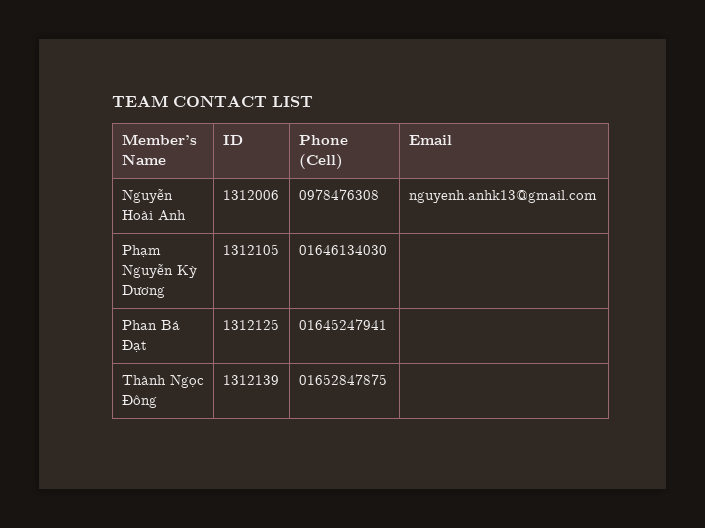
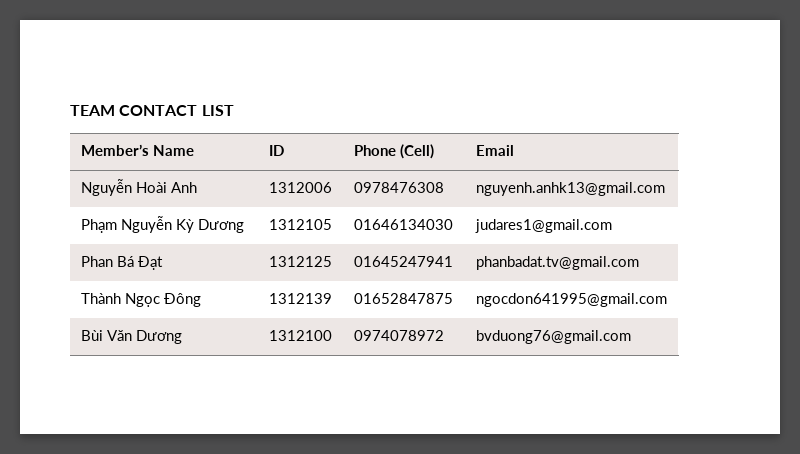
- Phạm Nguyễn Kỳ Dương | 1312105 | 01646134030 |
+ Phạm Nguyễn Kỳ Dương | 1312105 | 01646134030 | judares1@gmail.com
- Phan Bá Đạt | 1312125 | 01645247941 |
+ Phan Bá Đạt | 1312125 | 01645247941 | phanbadat.tv@gmail.com
- Thành Ngọc Đông | 1312139 | 01652847875 |
+ Thành Ngọc Đông | 1312139 | 01652847875 | ngocdon641995@gmail.com
+ Bùi Văn Dương | 1312100 | 0974078972 | bvduong76@gmail.com

